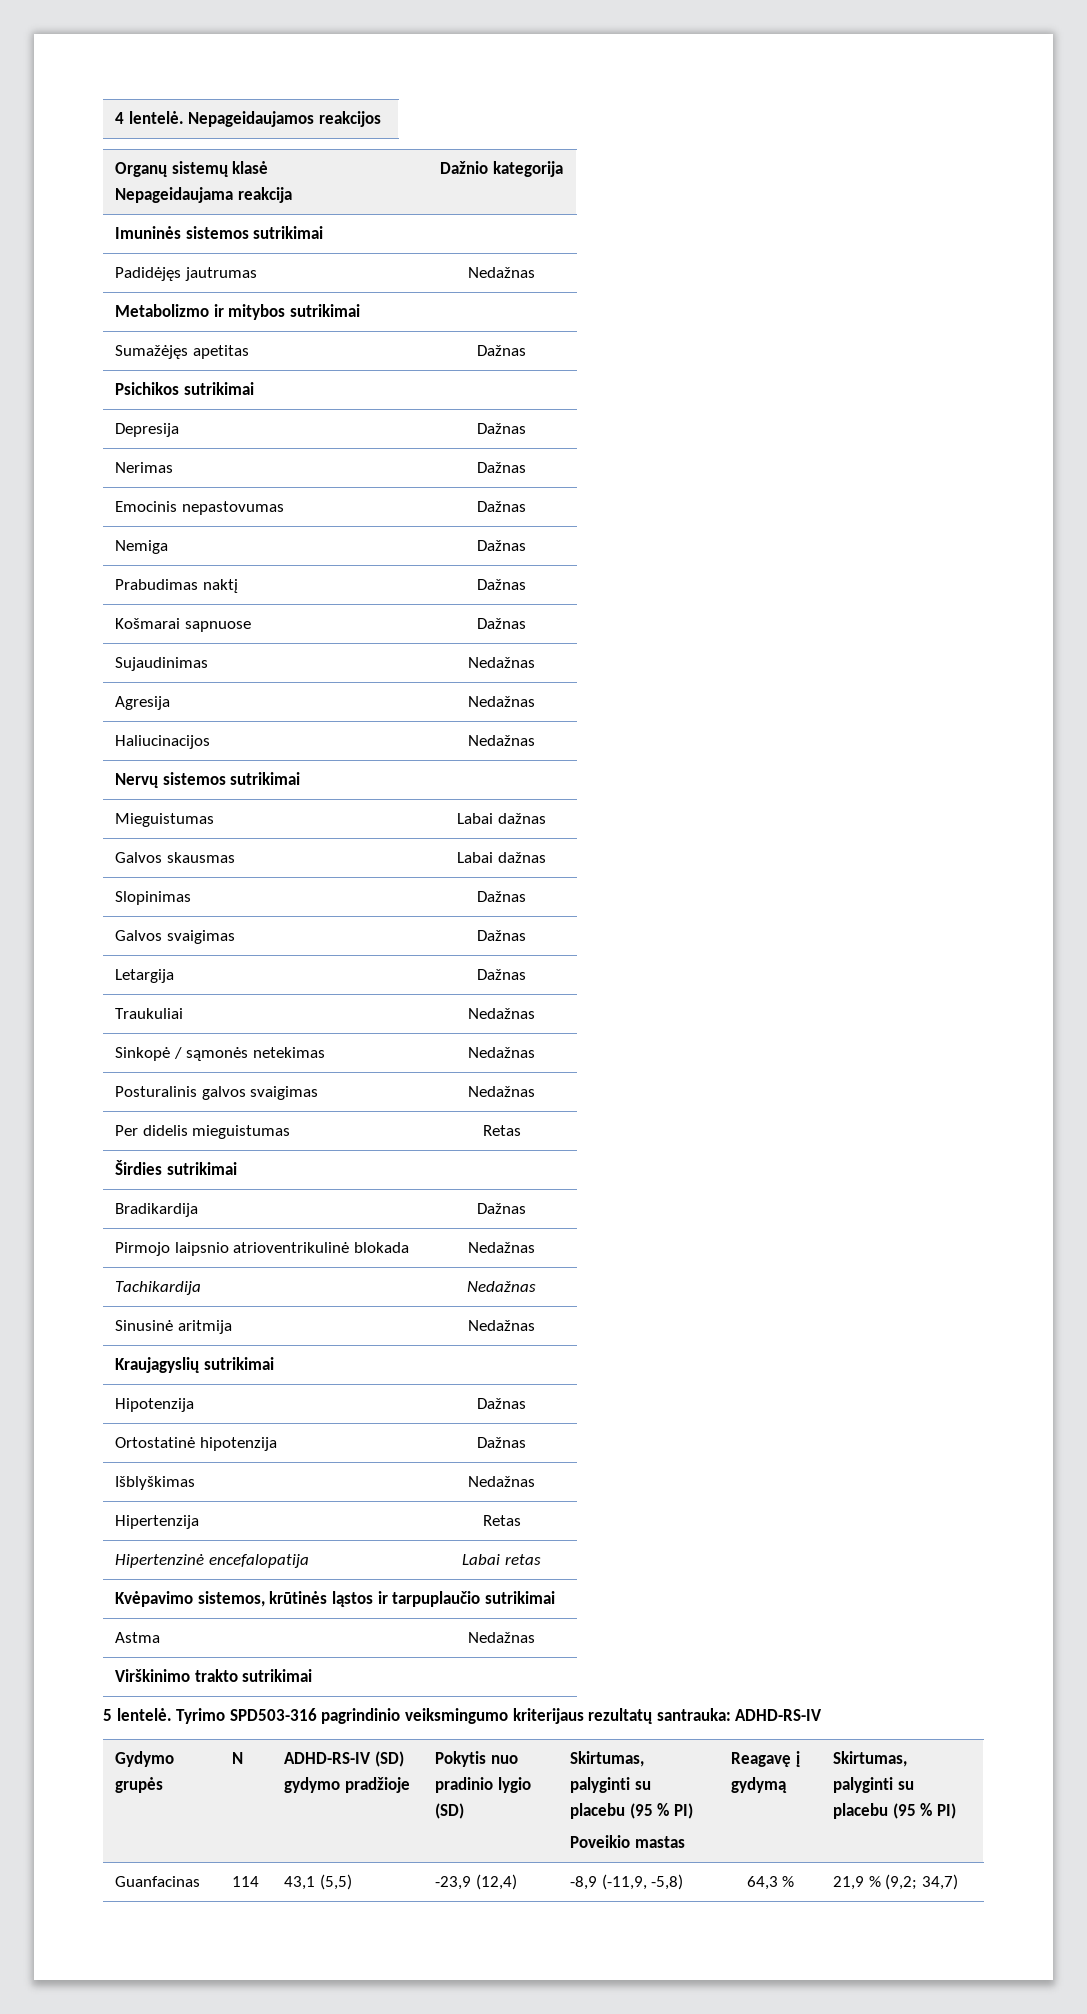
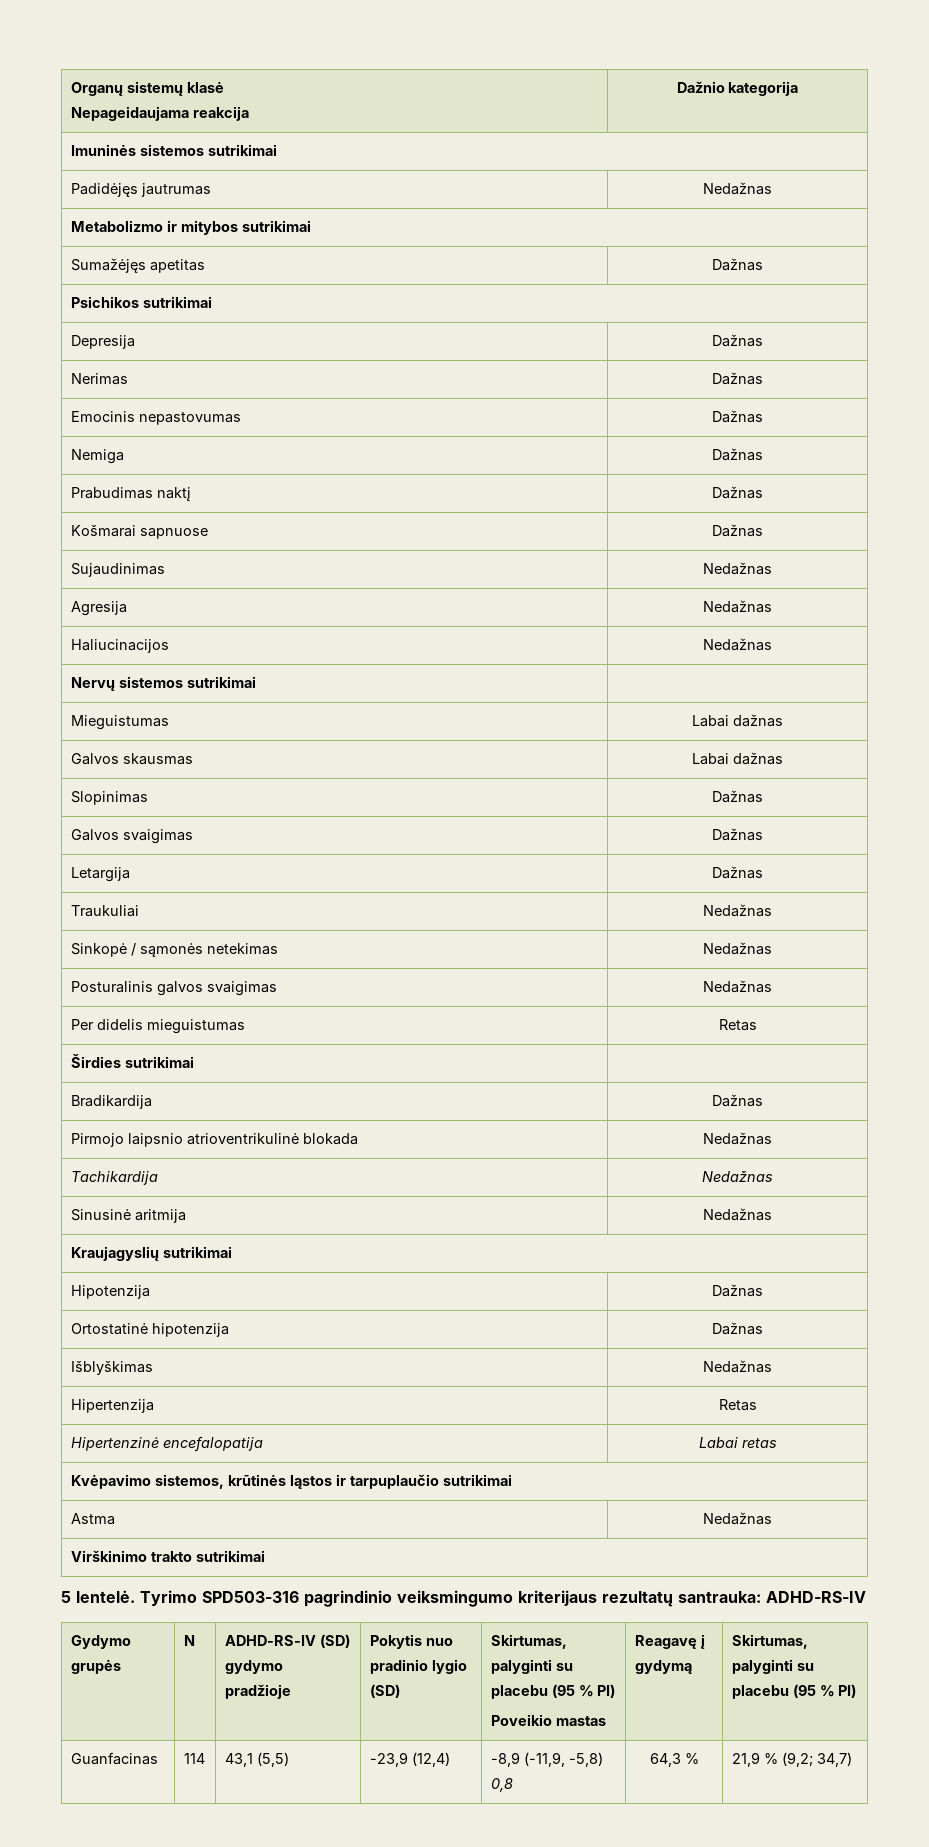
- 4 lentelė. Nepageidaujamos reakcijos
- Guanfacinas | 114 | 43,1 (5,5) | -23,9 (12,4) | -8,9 (-11,9, -5,8) | 64,3 % | 21,9 % (9,2; 34,7)
+ Guanfacinas | 114 | 43,1 (5,5) | -23,9 (12,4) | -8,9 (-11,9, -5,8) 0,8 | 64,3 % | 21,9 % (9,2; 34,7)

